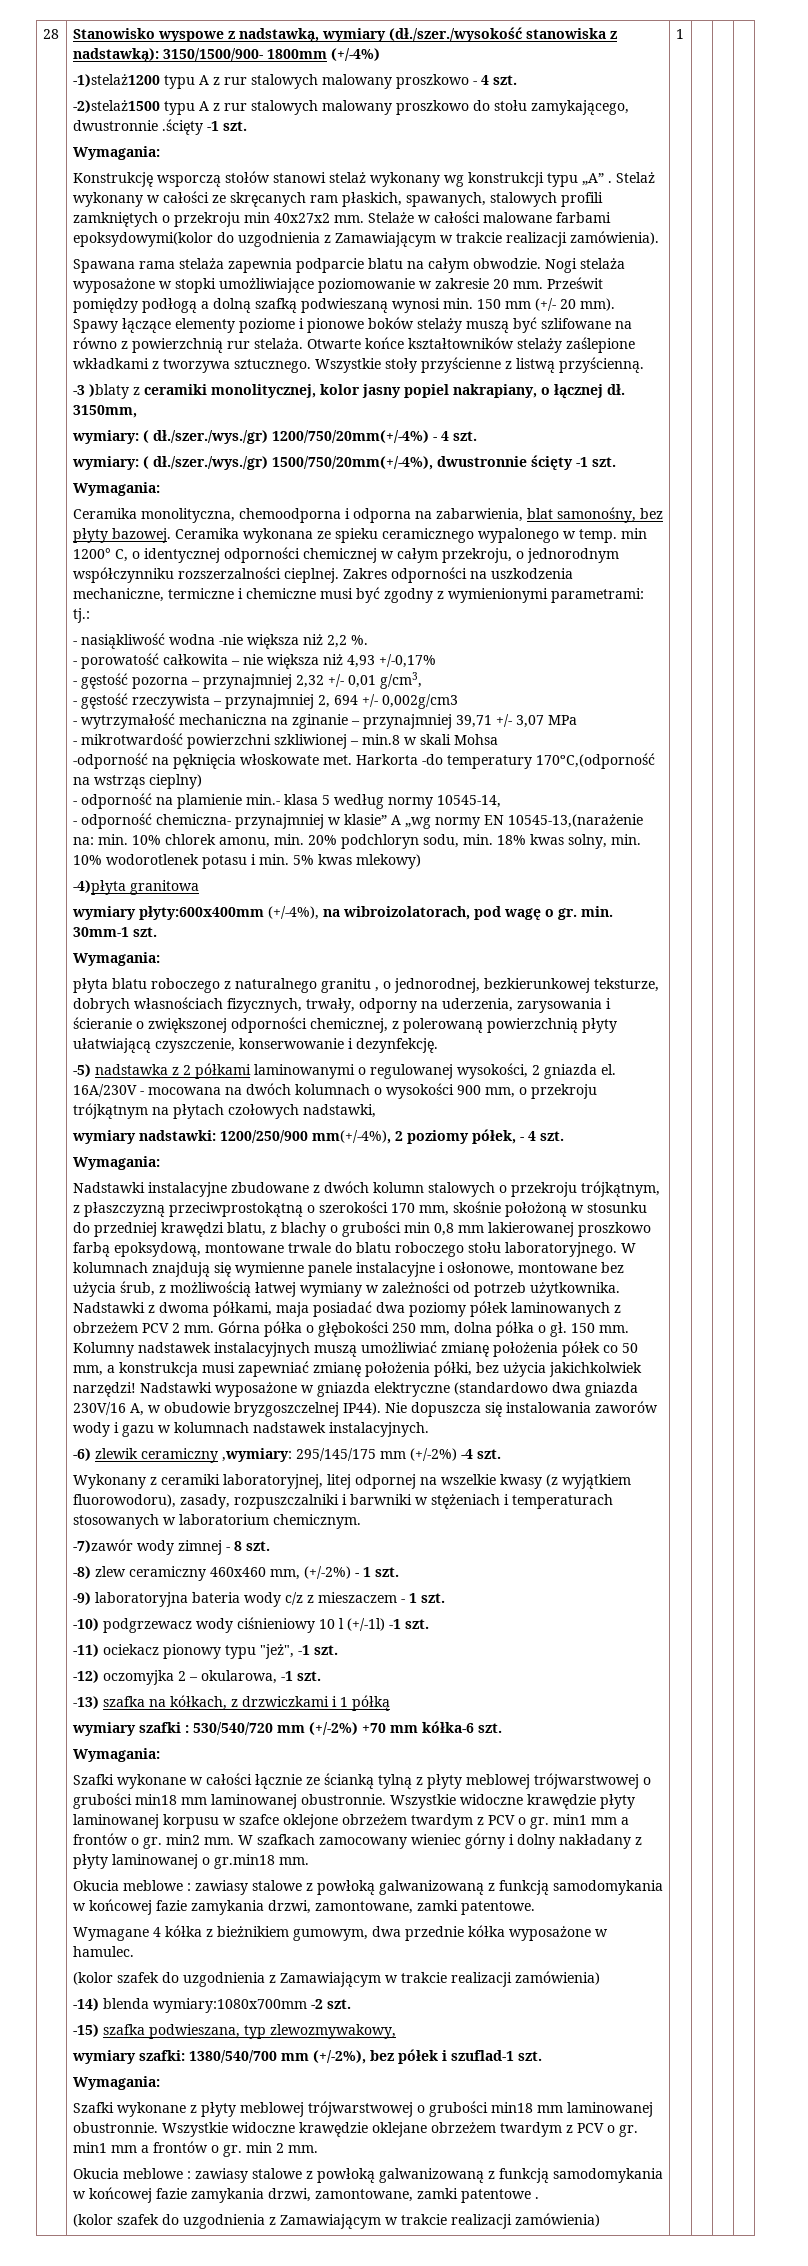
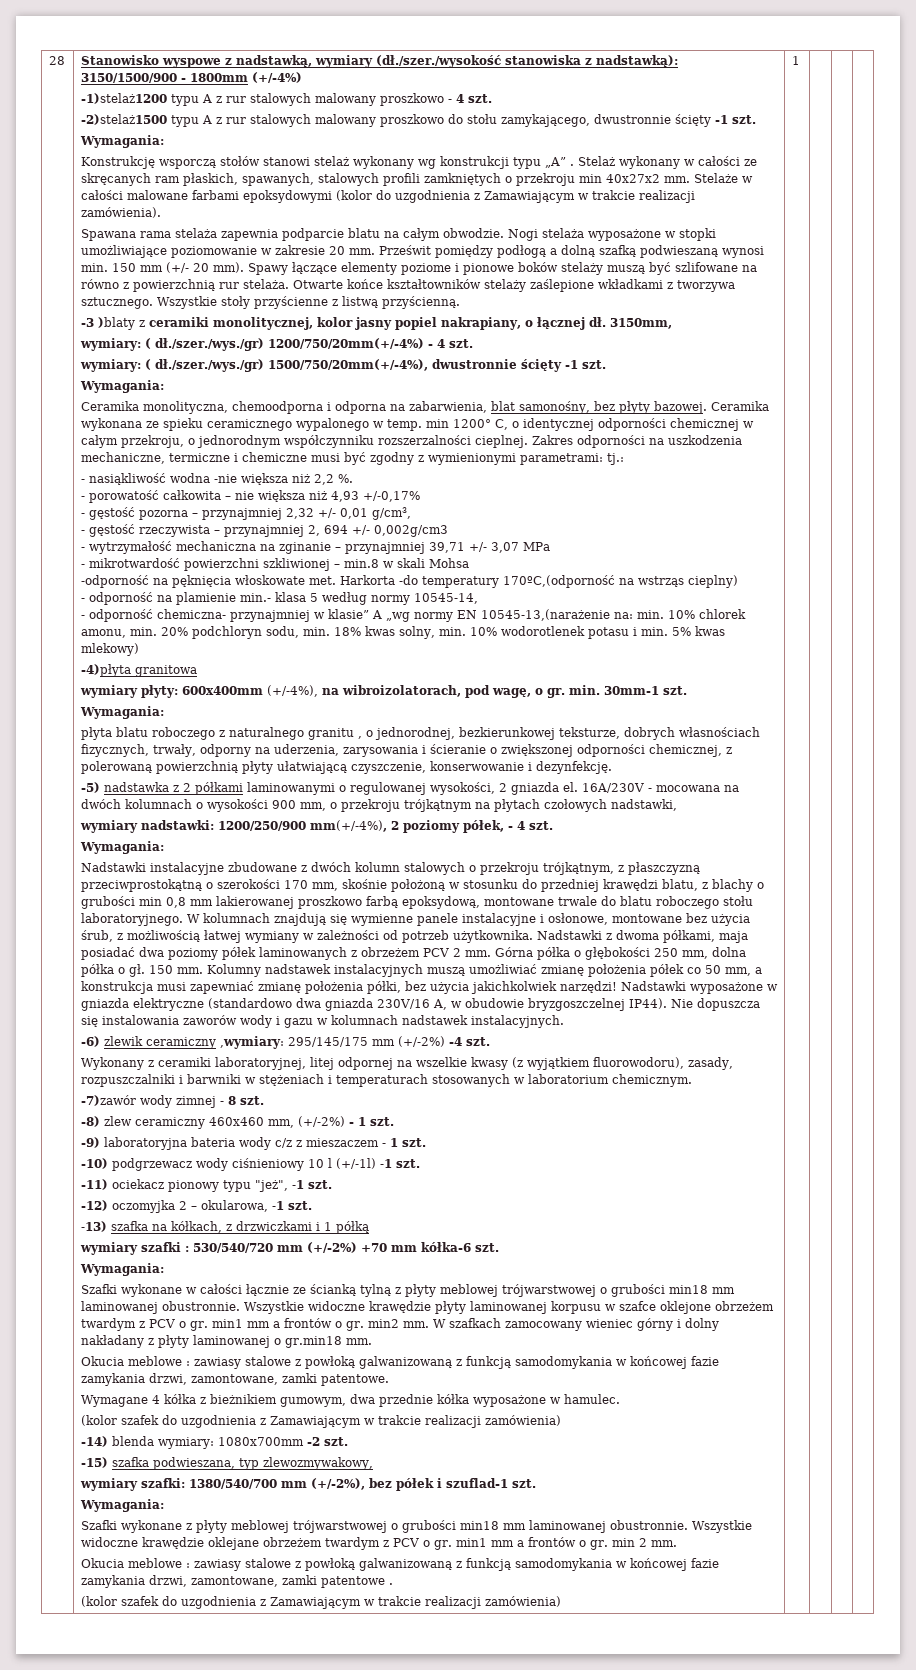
- Stanowisko wyspowe z nadstawką, wymiary (dł./szer./wysokość stanowiska z nadstawką): 3150/1500/900- 1800mm (+/-4%)
+ Stanowisko wyspowe z nadstawką, wymiary (dł./szer./wysokość stanowiska z nadstawką): 3150/1500/900 - 1800mm (+/-4%)
- -2)stelaż1500 typu A z rur stalowych malowany proszkowo do stołu zamykającego, dwustronnie .ścięty -1 szt.
+ -2)stelaż1500 typu A z rur stalowych malowany proszkowo do stołu zamykającego, dwustronnie ścięty -1 szt.
- Stelaże w całości malowane farbami epoksydowymi(kolor do uzgodnienia z Zamawiającym w trakcie realizacji zamówienia).
+ Stelaże w całości malowane farbami epoksydowymi (kolor do uzgodnienia z Zamawiającym w trakcie realizacji zamówienia).
- wymiary płyty:600x400mm (+/-4%), na wibroizolatorach, pod wagę o gr. min. 30mm-1 szt.
+ wymiary płyty: 600x400mm (+/-4%), na wibroizolatorach, pod wagę, o gr. min. 30mm-1 szt.
- -14) blenda wymiary:1080x700mm -2 szt.
+ -14) blenda wymiary: 1080x700mm -2 szt.

